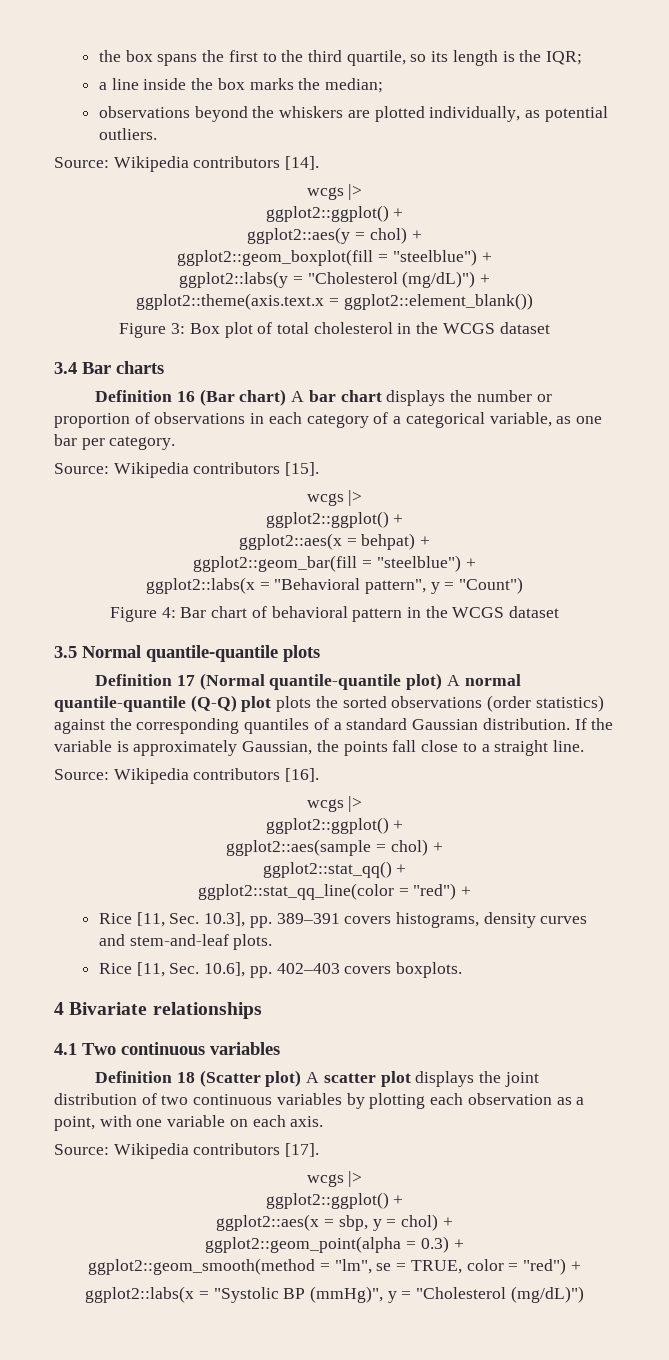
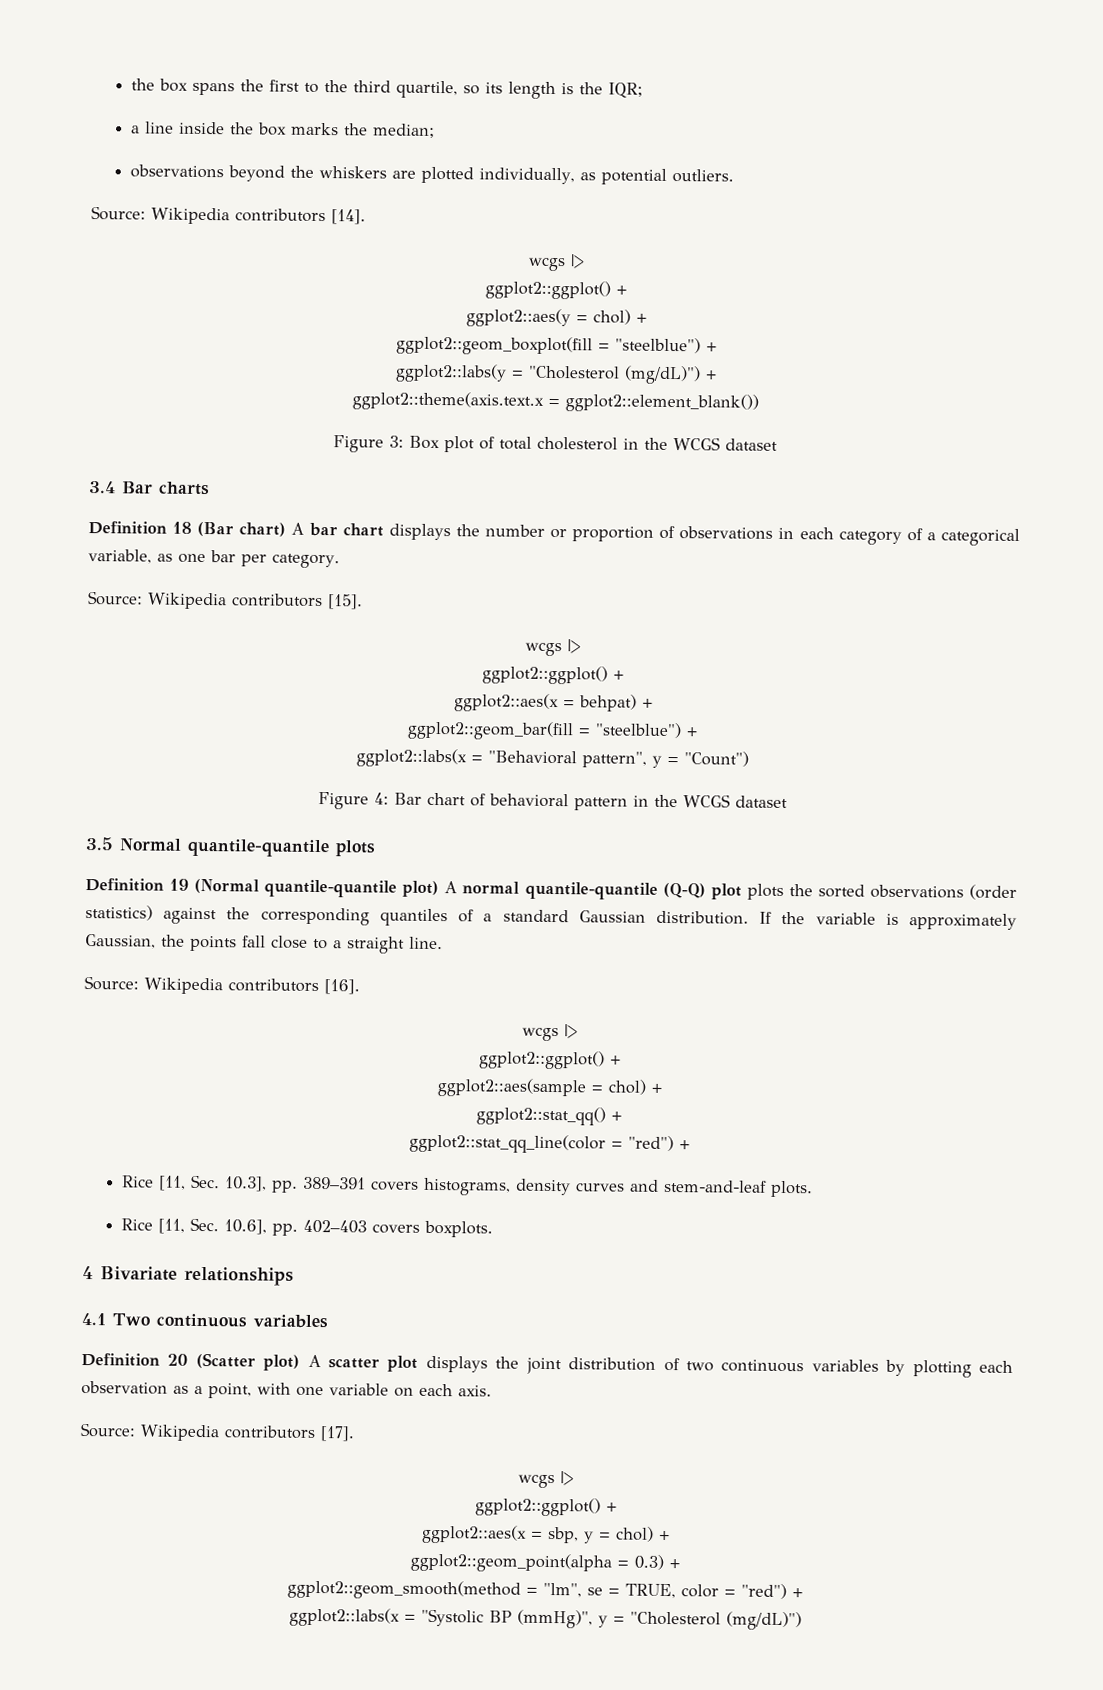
- Definition 16 (Bar chart) A bar chart displays the number or proportion of observations in each category of a categorical variable, as one bar per category.
+ Definition 18 (Bar chart) A bar chart displays the number or proportion of observations in each category of a categorical variable, as one bar per category.
- Definition 17 (Normal quantile-quantile plot) A normal quantile-quantile (Q-Q) plot plots the sorted observations (order statistics) against the corresponding quantiles of a standard Gaussian distribution.
+ Definition 19 (Normal quantile-quantile plot) A normal quantile-quantile (Q-Q) plot plots the sorted observations (order statistics) against the corresponding quantiles of a standard Gaussian distribution.
- Definition 18 (Scatter plot) A scatter plot displays the joint distribution of two continuous variables by plotting each observation as a point, with one variable on each axis.
+ Definition 20 (Scatter plot) A scatter plot displays the joint distribution of two continuous variables by plotting each observation as a point, with one variable on each axis.

